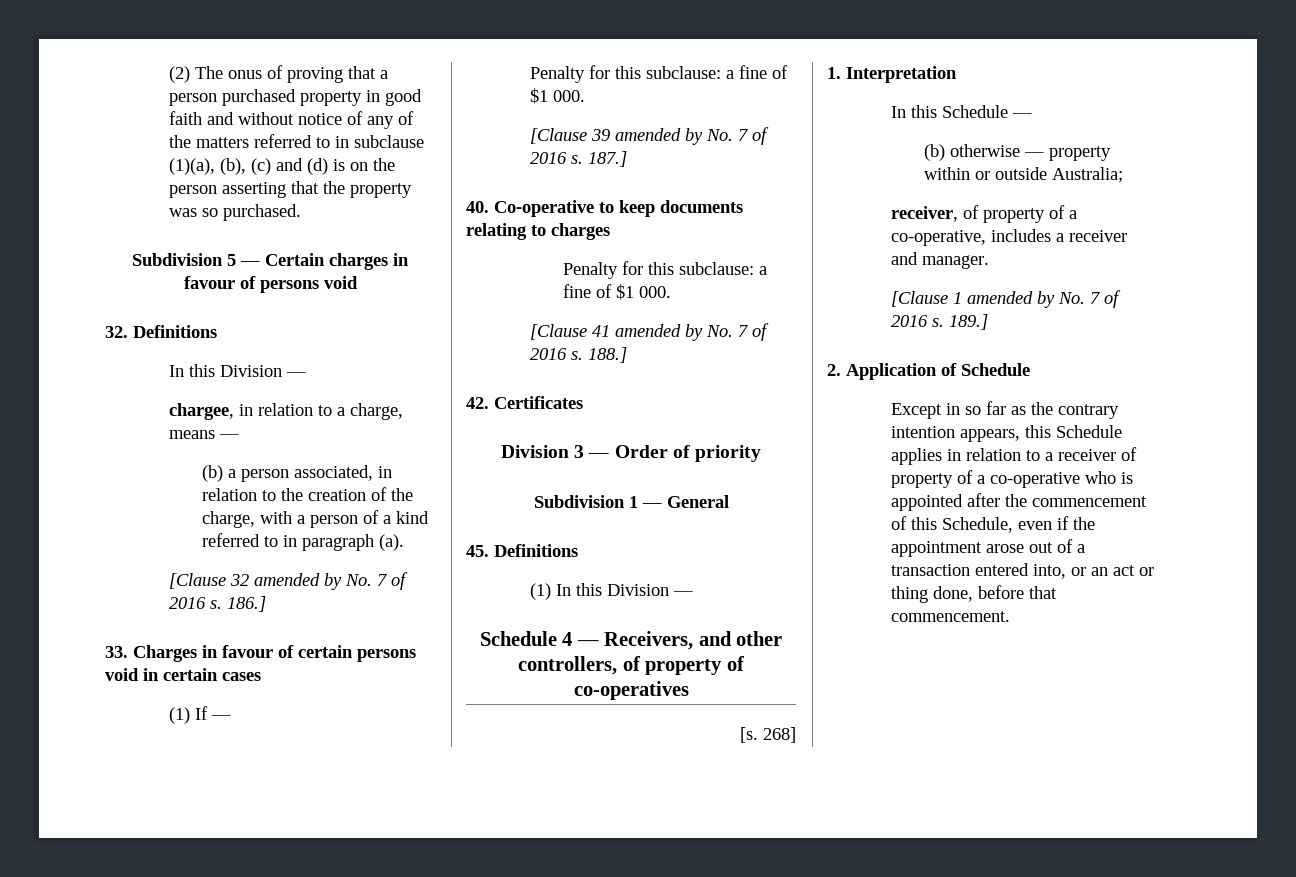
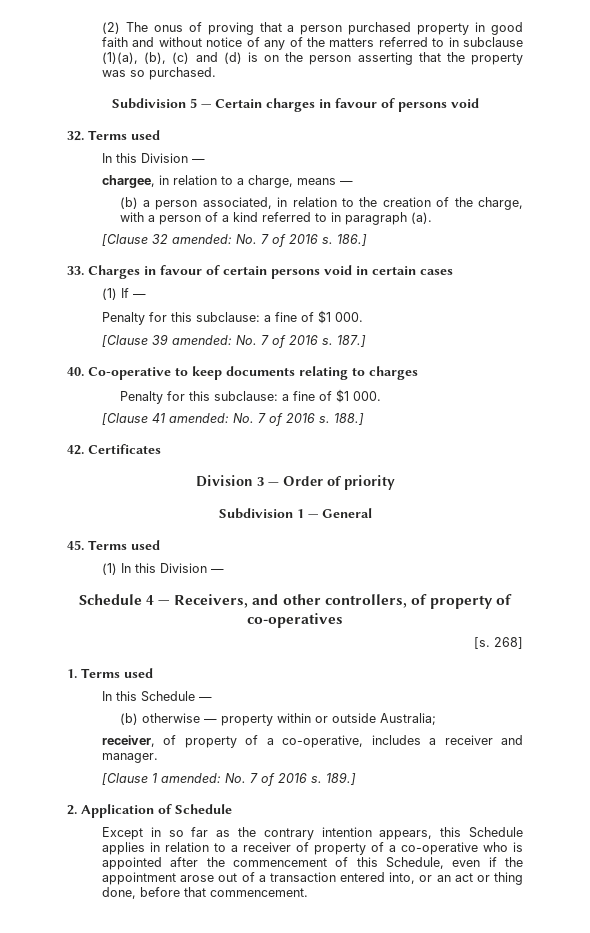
- 32. Definitions
+ 32. Terms used
- [Clause 32 amended by No. 7 of 2016 s.
+ [Clause 32 amended: No. 7 of 2016 s.
- [Clause 39 amended by No. 7 of 2016 s.
+ [Clause 39 amended: No. 7 of 2016 s.
- [Clause 41 amended by No. 7 of 2016 s.
+ [Clause 41 amended: No. 7 of 2016 s.
- 45. Definitions
+ 45. Terms used
- 1. Interpretation
+ 1. Terms used
- [Clause 1 amended by No. 7 of 2016 s.
+ [Clause 1 amended: No. 7 of 2016 s.

